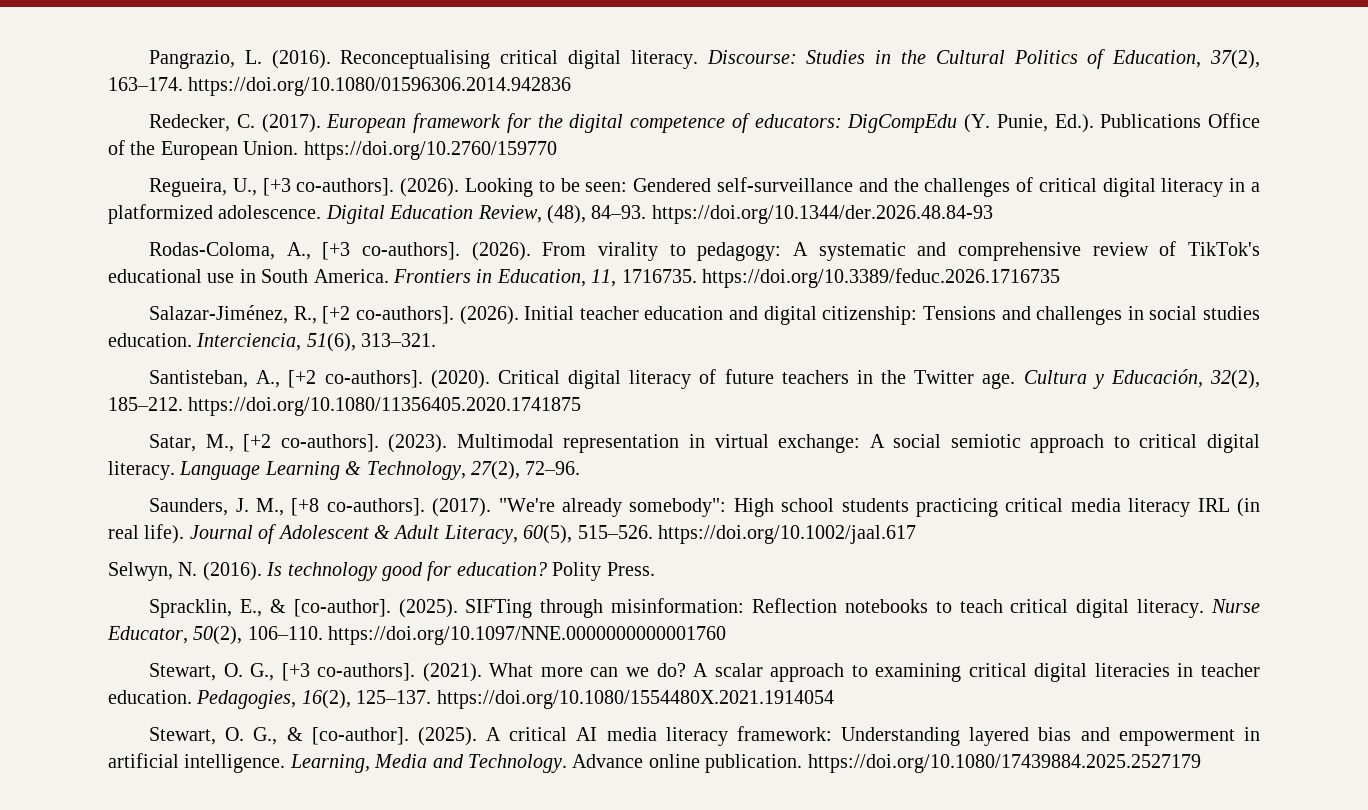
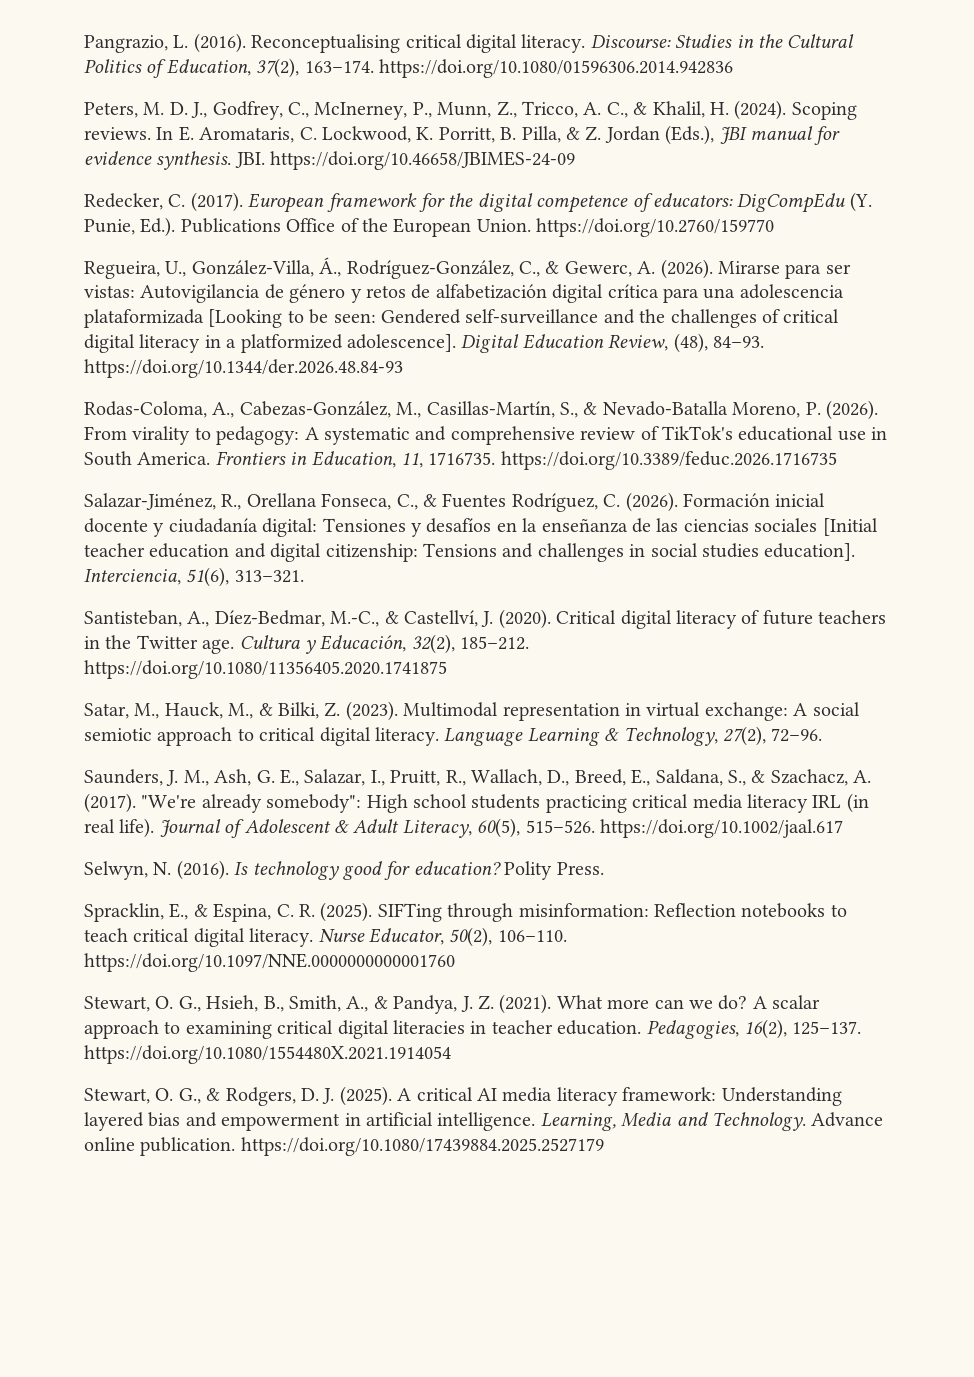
+ Peters, M. D. J., Godfrey, C., McInerney, P., Munn, Z., Tricco, A. C., & Khalil, H. (2024). Scoping reviews. In E. Aromataris, C. Lockwood, K. Porritt, B. Pilla, & Z. Jordan (Eds.), JBI manual for evidence synthesis. JBI. https://doi.org/10.46658/JBIMES-24-09
- Regueira, U., [+3 co-authors]. (2026). Looking to be seen: Gendered self-surveillance and the challenges of critical digital literacy in a platformized adolescence.
+ Regueira, U., González-Villa, Á., Rodríguez-González, C., & Gewerc, A. (2026). Mirarse para ser vistas: Autovigilancia de género y retos de alfabetización digital crítica para una adolescencia plataformizada [Looking to be seen: Gendered self-surveillance and the challenges of critical digital literacy in a platformized adolescence].
- Rodas-Coloma, A., [+3 co-authors]. (2026).
+ Rodas-Coloma, A., Cabezas-González, M., Casillas-Martín, S., & Nevado-Batalla Moreno, P. (2026).
- Salazar-Jiménez, R., [+2 co-authors]. (2026). Initial teacher education and digital citizenship: Tensions and challenges in social studies education.
+ Salazar-Jiménez, R., Orellana Fonseca, C., & Fuentes Rodríguez, C. (2026). Formación inicial docente y ciudadanía digital: Tensiones y desafíos en la enseñanza de las ciencias sociales [Initial teacher education and digital citizenship: Tensions and challenges in social studies education].
- Santisteban, A., [+2 co-authors]. (2020).
+ Santisteban, A., Díez-Bedmar, M.-C., & Castellví, J. (2020).
- Satar, M., [+2 co-authors]. (2023).
+ Satar, M., Hauck, M., & Bilki, Z. (2023).
- Saunders, J. M., [+8 co-authors]. (2017).
+ Saunders, J. M., Ash, G. E., Salazar, I., Pruitt, R., Wallach, D., Breed, E., Saldana, S., & Szachacz, A. (2017).
- Spracklin, E., & [co-author]. (2025).
+ Spracklin, E., & Espina, C. R. (2025).
- Stewart, O. G., [+3 co-authors]. (2021).
+ Stewart, O. G., Hsieh, B., Smith, A., & Pandya, J. Z. (2021).
- Stewart, O. G., & [co-author]. (2025).
+ Stewart, O. G., & Rodgers, D. J. (2025).

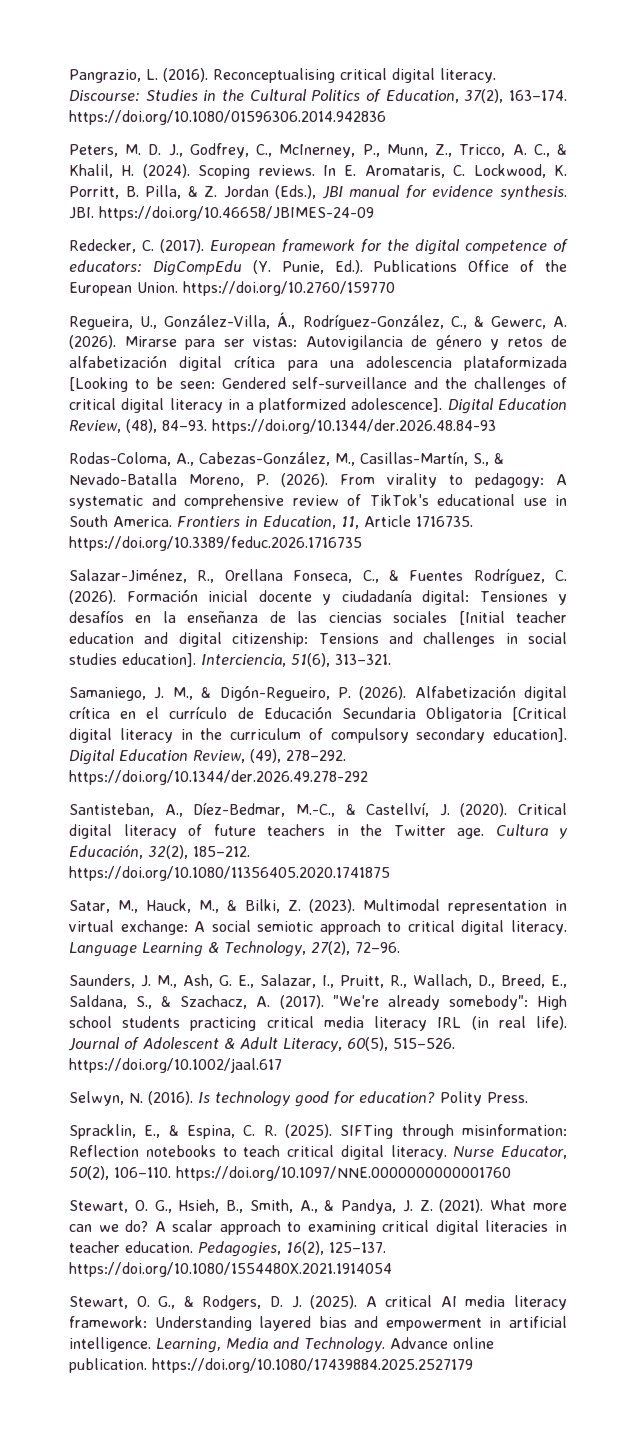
- Frontiers in Education, 11, 1716735. https://doi.org/10.3389/feduc.2026.1716735
+ Frontiers in Education, 11, Article 1716735. https://doi.org/10.3389/feduc.2026.1716735
+ Samaniego, J. M., & Digón-Regueiro, P. (2026). Alfabetización digital crítica en el currículo de Educación Secundaria Obligatoria [Critical digital literacy in the curriculum of compulsory secondary education]. Digital Education Review, (49), 278–292. https://doi.org/10.1344/der.2026.49.278-292

